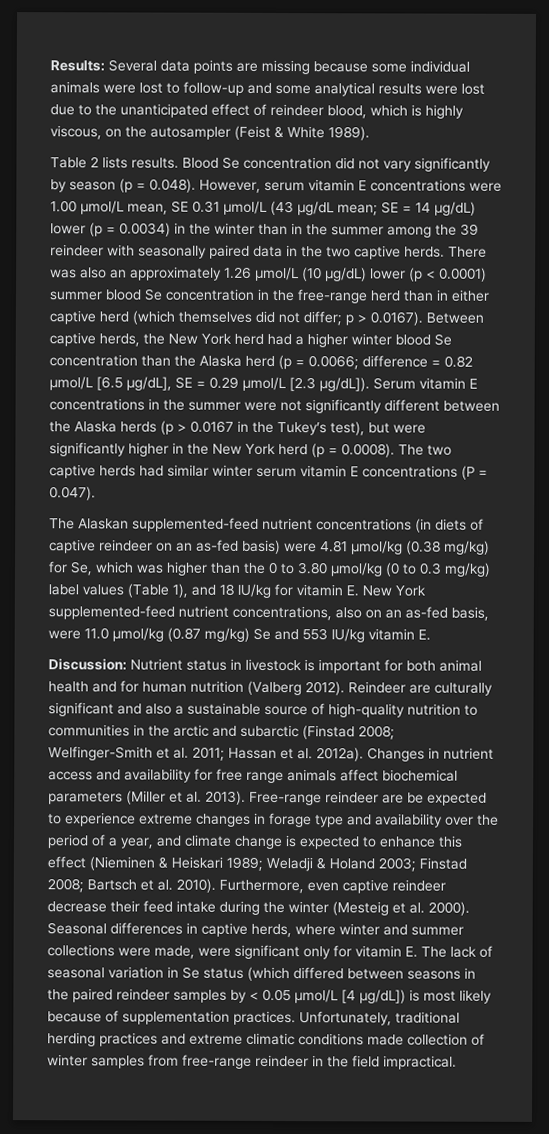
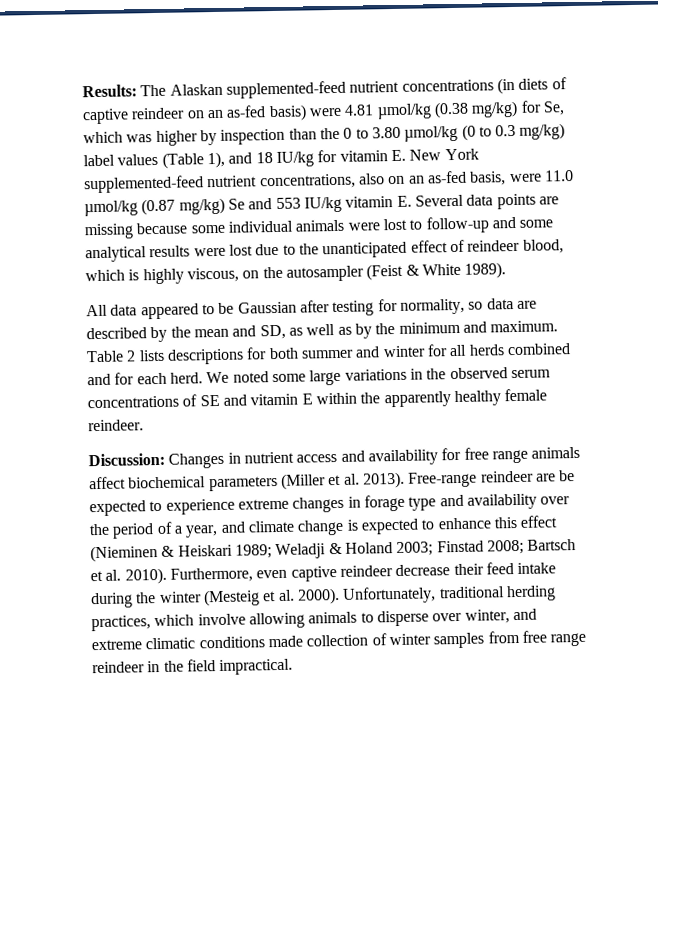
- Results: Several data points are missing because some individual animals were lost to follow-up and some analytical results were lost due to the unanticipated effect of reindeer blood, which is highly viscous, on the autosampler (Feist & White 1989).
- Table 2 lists results. Blood Se concentration did not vary significantly by season (p = 0.048). However, serum vitamin E concentrations were 1.00 µmol/L mean, SE 0.31 µmol/L (43 μg/dL mean; SE = 14 μg/dL) lower (p = 0.0034) in the winter than in the summer among the 39 reindeer with seasonally paired data in the two captive herds. There was also an approximately 1.26 µmol/L (10 μg/dL) lower (p < 0.0001) summer blood Se concentration in the free-range herd than in either captive herd (which themselves did not differ; p > 0.0167). Between captive herds, the New York herd had a higher winter blood Se concentration than the Alaska herd (p = 0.0066; difference = 0.82 µmol/L [6.5 μg/dL], SE = 0.29 µmol/L [2.3 μg/dL]). Serum vitamin E concentrations in the summer were not significantly different between the Alaska herds (p > 0.0167 in the Tukey’s test), but were significantly higher in the New York herd (p = 0.0008). The two captive herds had similar winter serum vitamin E concentrations (P = 0.047).
- The Alaskan supplemented-feed nutrient concentrations (in diets of captive reindeer on an as-fed basis) were 4.81 µmol/kg (0.38 mg/kg) for Se, which was higher than the 0 to 3.80 µmol/kg (0 to 0.3 mg/kg) label values (Table 1), and 18 IU/kg for vitamin E. New York supplemented-feed nutrient concentrations, also on an as-fed basis, were 11.0 µmol/kg (0.87 mg/kg) Se and 553 IU/kg vitamin E.
- Discussion: Nutrient status in livestock is important for both animal health and for human nutrition (Valberg 2012). Reindeer are culturally significant and also a sustainable source of high-quality nutrition to communities in the arctic and subarctic (Finstad 2008; Welfinger-Smith et al. 2011; Hassan et al. 2012a).
+ Results: The Alaskan supplemented-feed nutrient concentrations (in diets of captive reindeer on an as-fed basis) were 4.81 µmol/kg (0.38 mg/kg) for Se, which was higher by inspection than the 0 to 3.80 µmol/kg (0 to 0.3 mg/kg) label values (Table 1), and 18 IU/kg for vitamin E. New York supplemented-feed nutrient concentrations, also on an as-fed basis, were 11.0 µmol/kg (0.87 mg/kg) Se and 553 IU/kg vitamin E. Several data points are missing because some individual animals were lost to follow-up and some analytical results were lost due to the unanticipated effect of reindeer blood, which is highly viscous, on the autosampler (Feist & White 1989).
+ All data appeared to be Gaussian after testing for normality, so data are described by the mean and SD, as well as by the minimum and maximum. Table 2 lists descriptions for both summer and winter for all herds combined and for each herd. We noted some large variations in the observed serum concentrations of SE and vitamin E within the apparently healthy female reindeer.
+ Discussion:
- Seasonal differences in captive herds, where winter and summer collections were made, were significant only for vitamin E. The lack of seasonal variation in Se status (which differed between seasons in the paired reindeer samples by < 0.05 µmol/L [4 μg/dL]) is most likely because of supplementation practices. Unfortunately, traditional herding practices and extreme climatic conditions made collection of winter samples from free-range reindeer in the field impractical.
+ Unfortunately, traditional herding practices, which involve allowing animals to disperse over winter, and extreme climatic conditions made collection of winter samples from free range reindeer in the field impractical.

